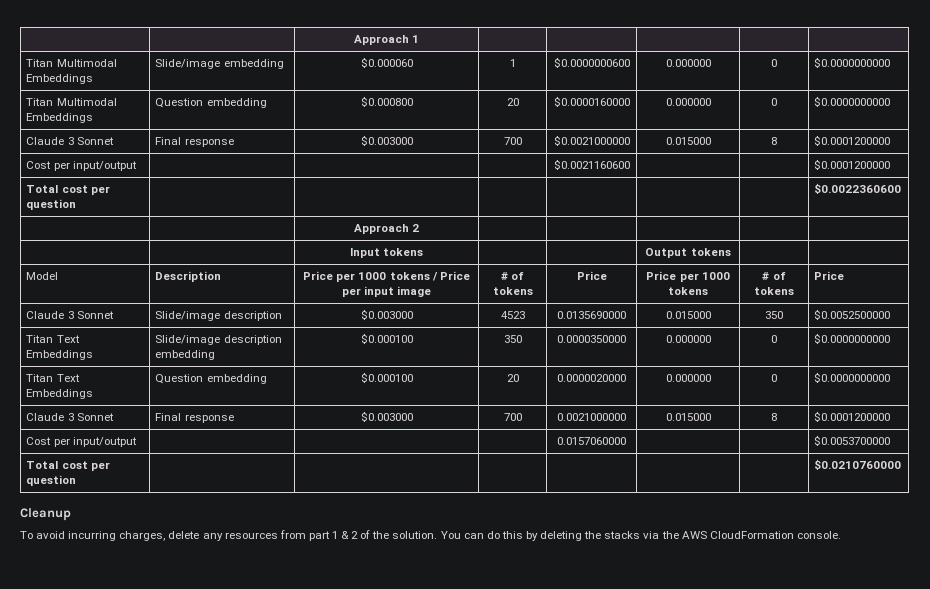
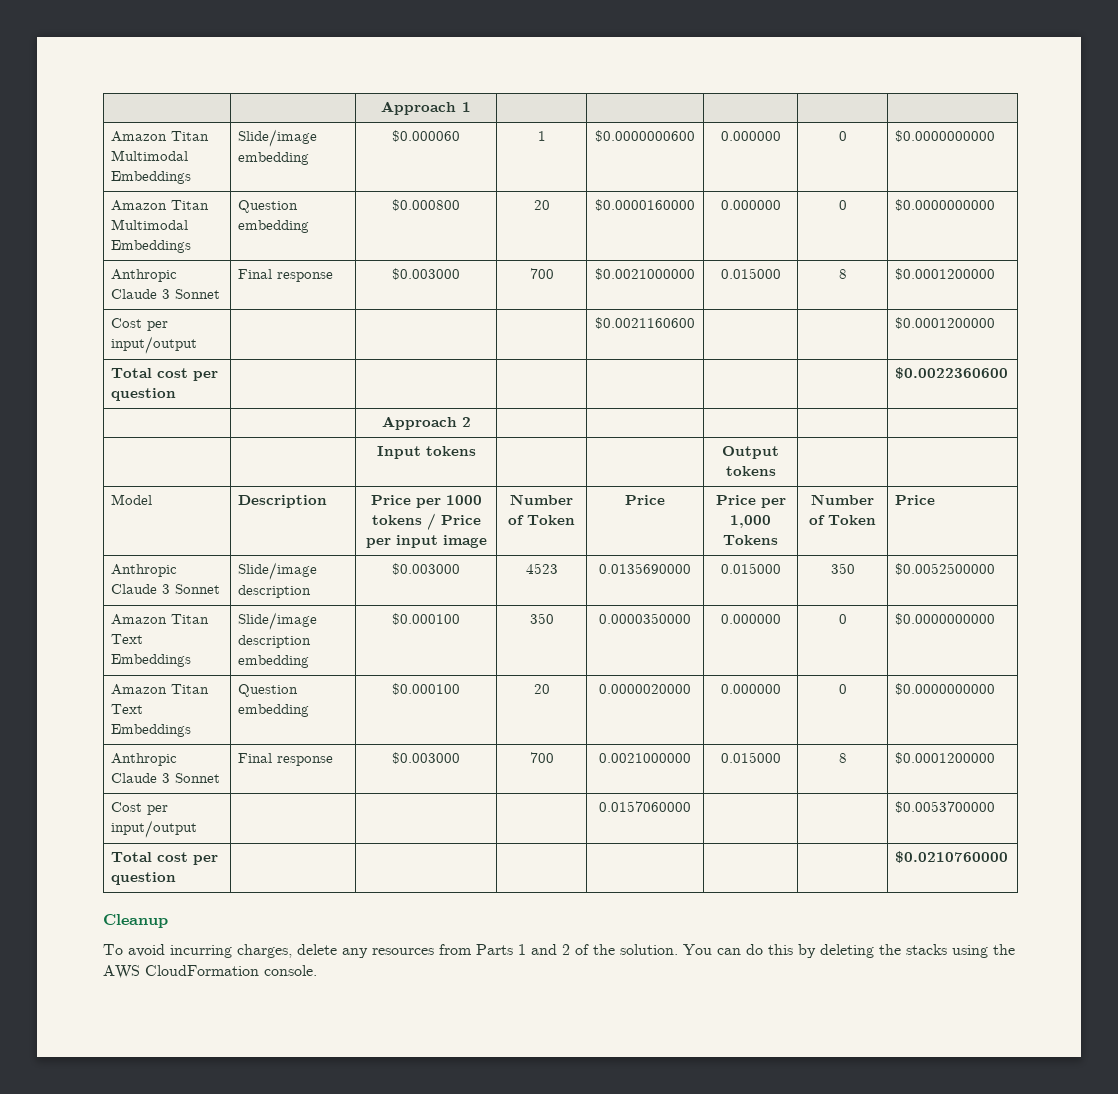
- Titan Multimodal Embeddings | Slide/image embedding | $0.000060 | 1 | $0.0000000600 | 0.000000 | 0 | $0.0000000000
+ Amazon Titan Multimodal Embeddings | Slide/image embedding | $0.000060 | 1 | $0.0000000600 | 0.000000 | 0 | $0.0000000000
- Titan Multimodal Embeddings | Question embedding | $0.000800 | 20 | $0.0000160000 | 0.000000 | 0 | $0.0000000000
+ Amazon Titan Multimodal Embeddings | Question embedding | $0.000800 | 20 | $0.0000160000 | 0.000000 | 0 | $0.0000000000
- Claude 3 Sonnet | Final response | $0.003000 | 700 | $0.0021000000 | 0.015000 | 8 | $0.0001200000
+ Anthropic Claude 3 Sonnet | Final response | $0.003000 | 700 | $0.0021000000 | 0.015000 | 8 | $0.0001200000
- Model | Description | Price per 1000 tokens / Price per input image | # of tokens | Price | Price per 1000 tokens | # of tokens | Price
+ Model | Description | Price per 1000 tokens / Price per input image | Number of Token | Price | Price per 1,000 Tokens | Number of Token | Price
- Claude 3 Sonnet | Slide/image description | $0.003000 | 4523 | 0.0135690000 | 0.015000 | 350 | $0.0052500000
+ Anthropic Claude 3 Sonnet | Slide/image description | $0.003000 | 4523 | 0.0135690000 | 0.015000 | 350 | $0.0052500000
- Titan Text Embeddings | Slide/image description embedding | $0.000100 | 350 | 0.0000350000 | 0.000000 | 0 | $0.0000000000
+ Amazon Titan Text Embeddings | Slide/image description embedding | $0.000100 | 350 | 0.0000350000 | 0.000000 | 0 | $0.0000000000
- Titan Text Embeddings | Question embedding | $0.000100 | 20 | 0.0000020000 | 0.000000 | 0 | $0.0000000000
+ Amazon Titan Text Embeddings | Question embedding | $0.000100 | 20 | 0.0000020000 | 0.000000 | 0 | $0.0000000000
- Claude 3 Sonnet | Final response | $0.003000 | 700 | 0.0021000000 | 0.015000 | 8 | $0.0001200000
+ Anthropic Claude 3 Sonnet | Final response | $0.003000 | 700 | 0.0021000000 | 0.015000 | 8 | $0.0001200000
- To avoid incurring charges, delete any resources from part 1 & 2 of the solution.
+ To avoid incurring charges, delete any resources from Parts 1 and 2 of the solution.
- You can do this by deleting the stacks via the AWS CloudFormation console.
+ You can do this by deleting the stacks using the AWS CloudFormation console.

